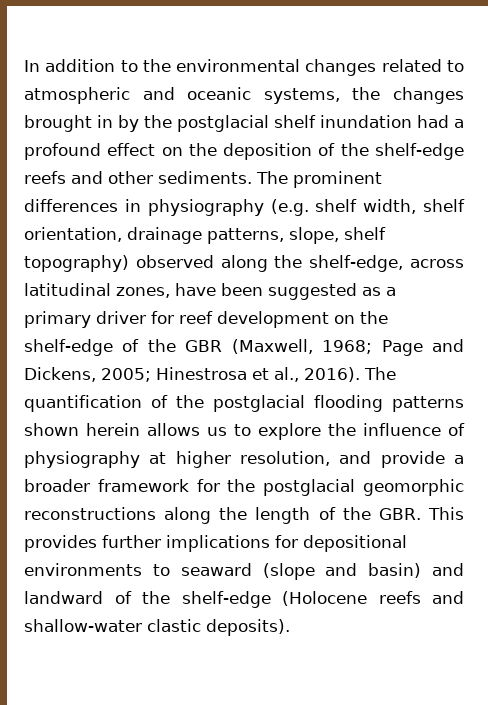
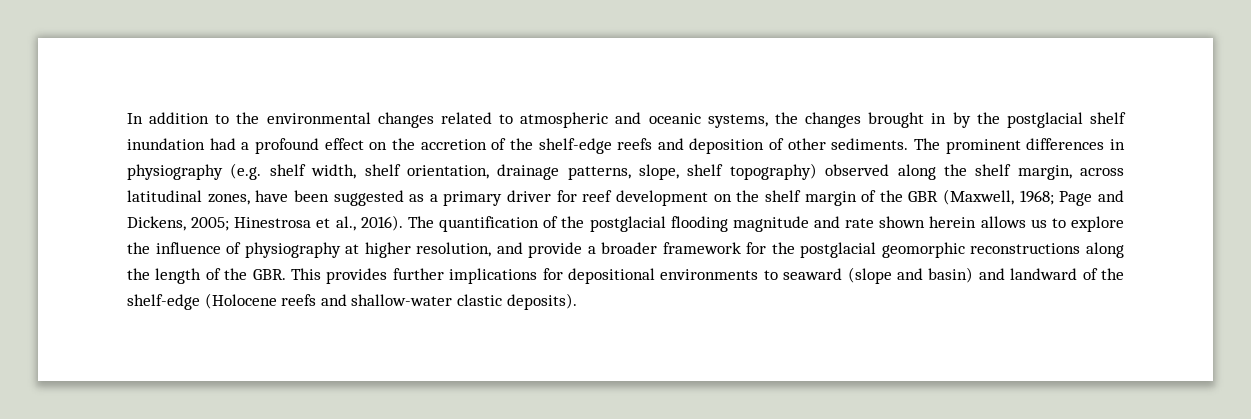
- In addition to the environmental changes related to atmospheric and oceanic systems, the changes brought in by the postglacial shelf inundation had a profound effect on the deposition of the shelf-edge reefs and other sediments.
+ In addition to the environmental changes related to atmospheric and oceanic systems, the changes brought in by the postglacial shelf inundation had a profound effect on the accretion of the shelf-edge reefs and deposition of other sediments.
- The prominent differences in physiography (e.g. shelf width, shelf orientation, drainage patterns, slope, shelf topography) observed along the shelf-edge, across latitudinal zones, have been suggested as a primary driver for reef development on the shelf-edge of the GBR (Maxwell, 1968; Page and Dickens, 2005; Hinestrosa et al., 2016).
+ The prominent differences in physiography (e.g. shelf width, shelf orientation, drainage patterns, slope, shelf topography) observed along the shelf margin, across latitudinal zones, have been suggested as a primary driver for reef development on the shelf margin of the GBR (Maxwell, 1968; Page and Dickens, 2005; Hinestrosa et al., 2016).
- The quantification of the postglacial flooding patterns shown herein allows us to explore the influence of physiography at higher resolution, and provide a broader framework for the postglacial geomorphic reconstructions along the length of the GBR. This provides further implications for depositional environments to seaward (slope and basin) and landward of the shelf-edge (Holocene reefs and shallow-water clastic deposits).
+ The quantification of the postglacial flooding magnitude and rate shown herein allows us to explore the influence of physiography at higher resolution, and provide a broader framework for the postglacial geomorphic reconstructions along the length of the GBR. This provides further implications for depositional environments to seaward (slope and basin) and landward of the shelf-edge (Holocene reefs and shallow-water clastic deposits).

